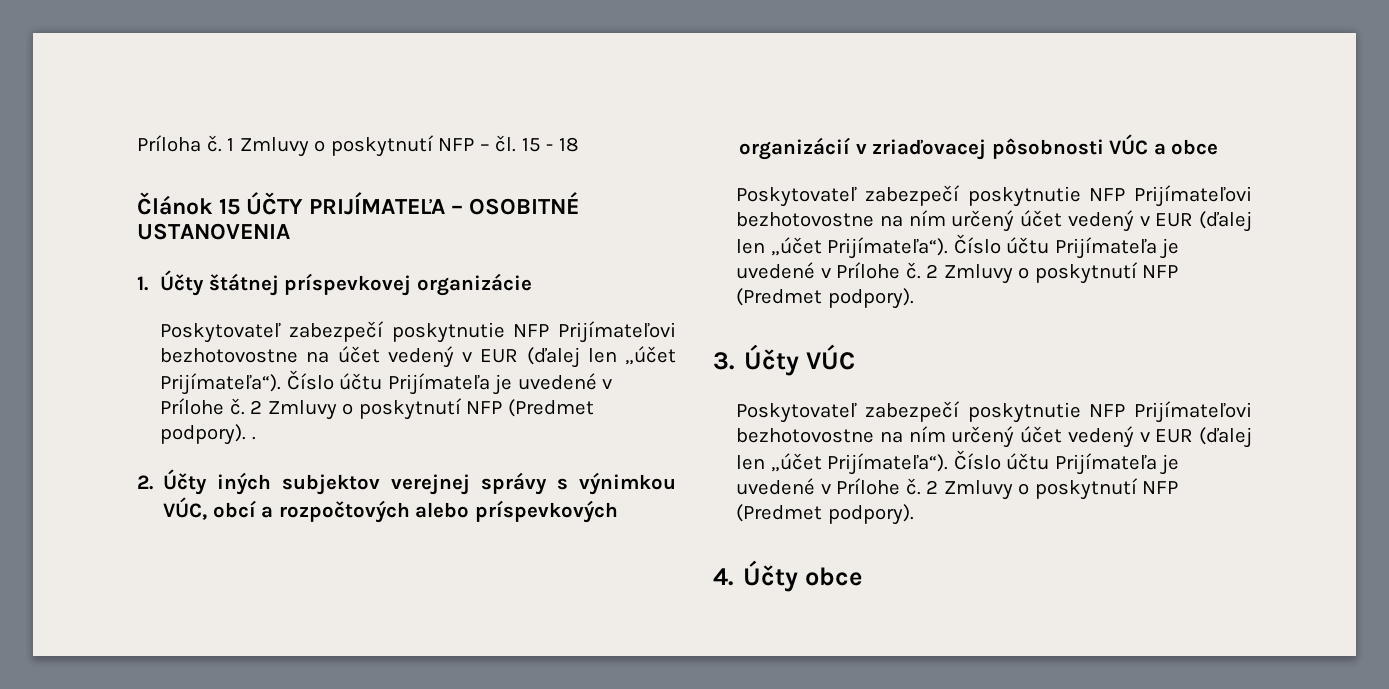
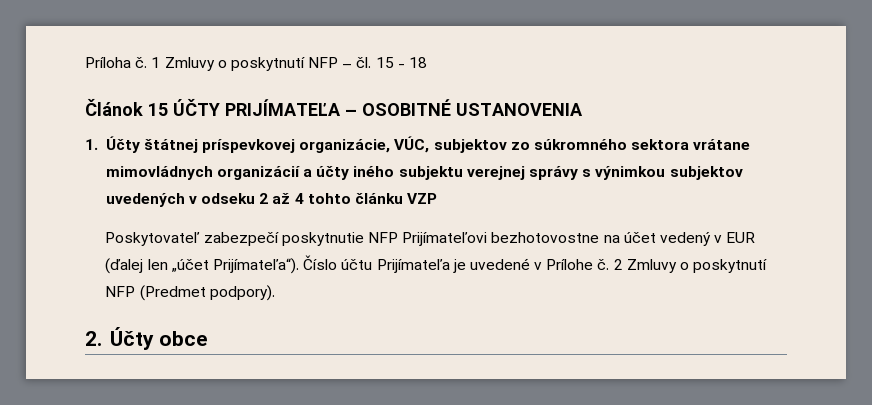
- 1. Účty štátnej príspevkovej organizácie
+ 1. Účty štátnej príspevkovej organizácie, VÚC, subjektov zo súkromného sektora vrátane mimovládnych organizácií a účty iného subjektu verejnej správy s výnimkou subjektov uvedených v odseku 2 až 4 tohto článku VZP
- 2 Zmluvy o poskytnutí NFP (Predmet podpory). .
- 2. Účty iných subjektov verejnej správy s výnimkou VÚC, obcí a rozpočtových alebo príspevkových organizácií v zriaďovacej pôsobnosti VÚC a obce
- Poskytovateľ zabezpečí poskytnutie NFP Prijímateľovi bezhotovostne na ním určený účet vedený v EUR (ďalej len „účet Prijímateľa“). Číslo účtu Prijímateľa je uvedené v Prílohe č. 2 Zmluvy o poskytnutí NFP (Predmet podpory).
- 3. Účty VÚC
- Poskytovateľ zabezpečí poskytnutie NFP Prijímateľovi bezhotovostne na ním určený účet vedený v EUR (ďalej len „účet Prijímateľa“). Číslo účtu Prijímateľa je uvedené v Prílohe č. 2 Zmluvy o poskytnutí NFP (Predmet podpory).
- 4. Účty obce
+ 2 Zmluvy o poskytnutí NFP (Predmet podpory).
+ 2. Účty obce

